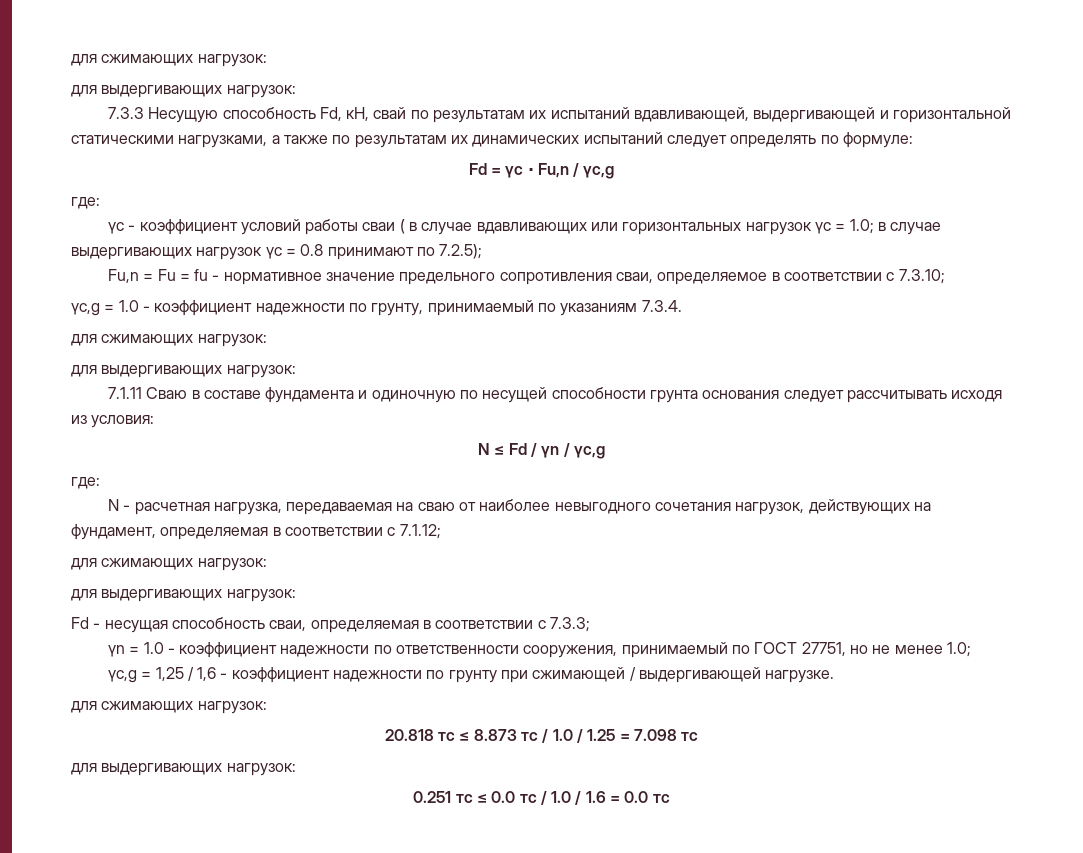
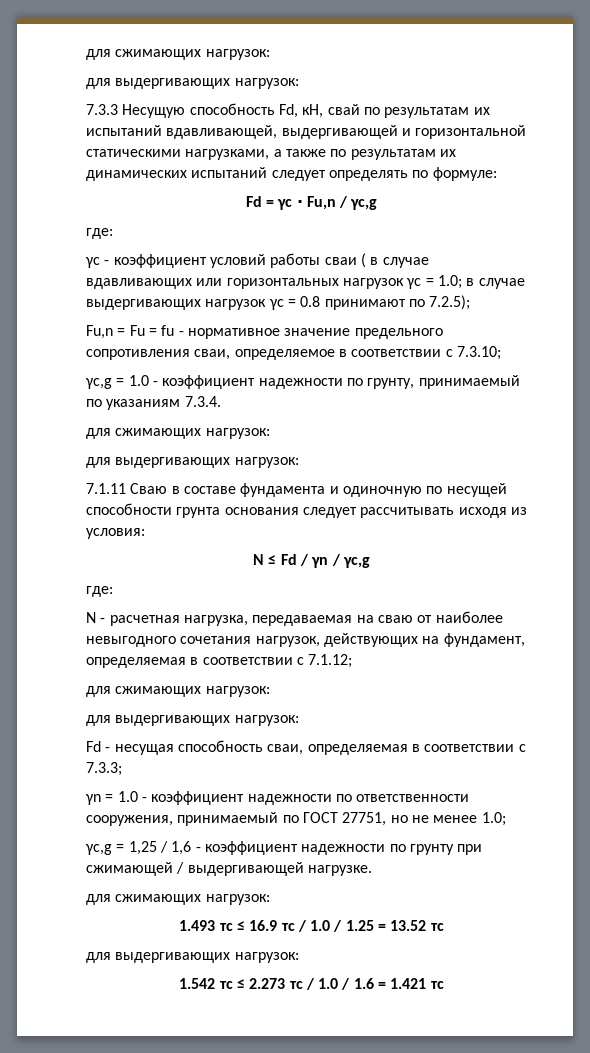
- 20.818 тс ≤ 8.873 тс / 1.0 / 1.25 = 7.098 тс
+ 1.493 тс ≤ 16.9 тс / 1.0 / 1.25 = 13.52 тс
- 0.251 тс ≤ 0.0 тс / 1.0 / 1.6 = 0.0 тс
+ 1.542 тс ≤ 2.273 тс / 1.0 / 1.6 = 1.421 тс

